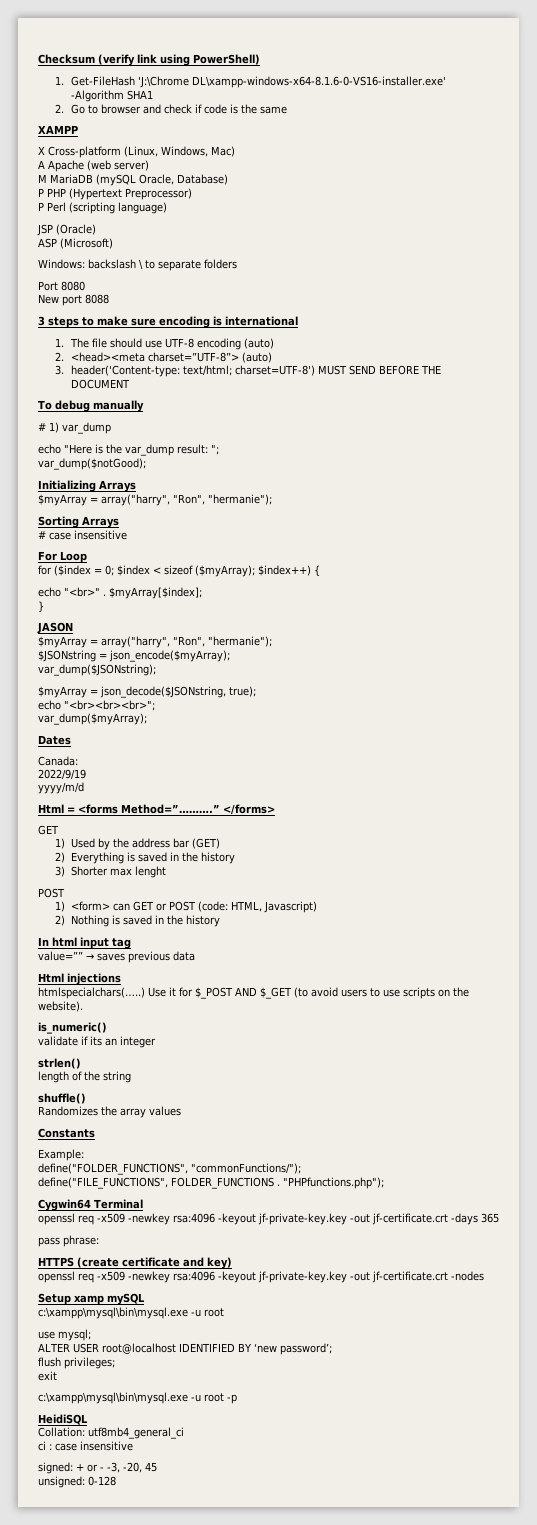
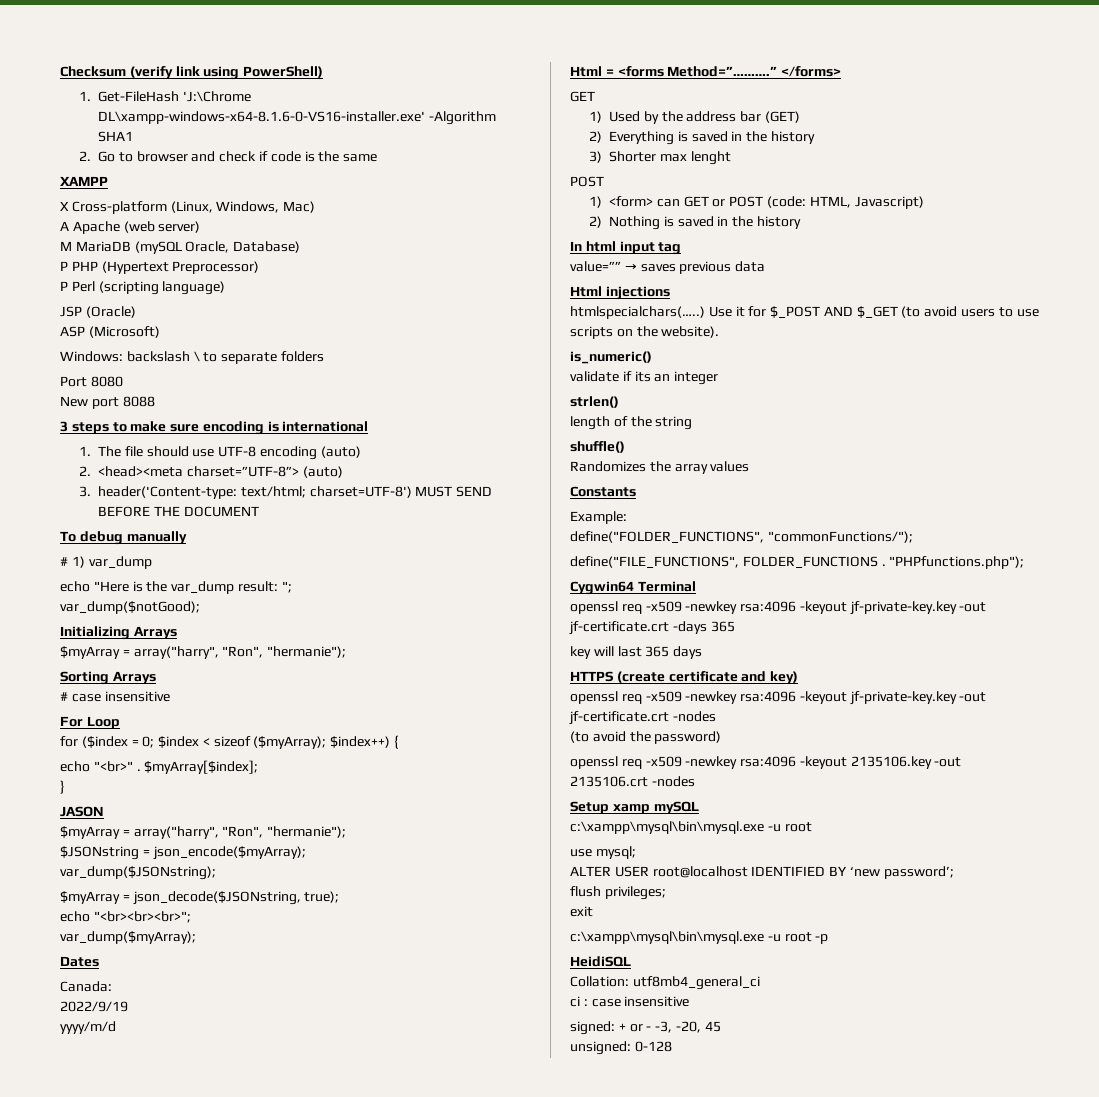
- pass phrase:
+ key will last 365 days
+ (to avoid the password)
+ openssl req -x509 -newkey rsa:4096 -keyout 2135106.key -out 2135106.crt -nodes

